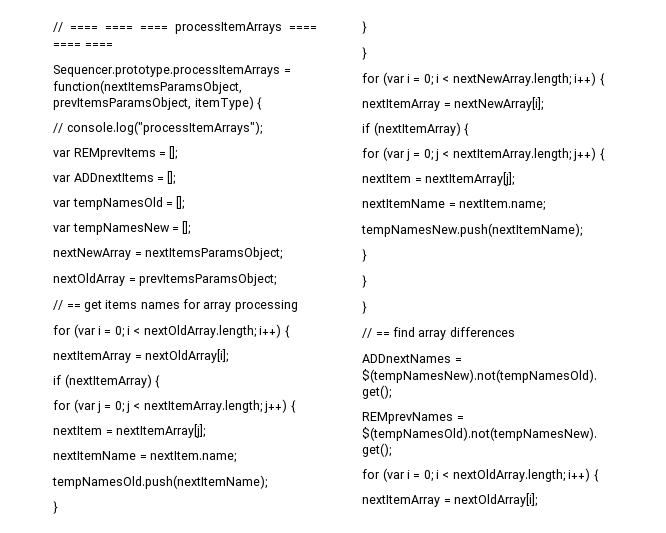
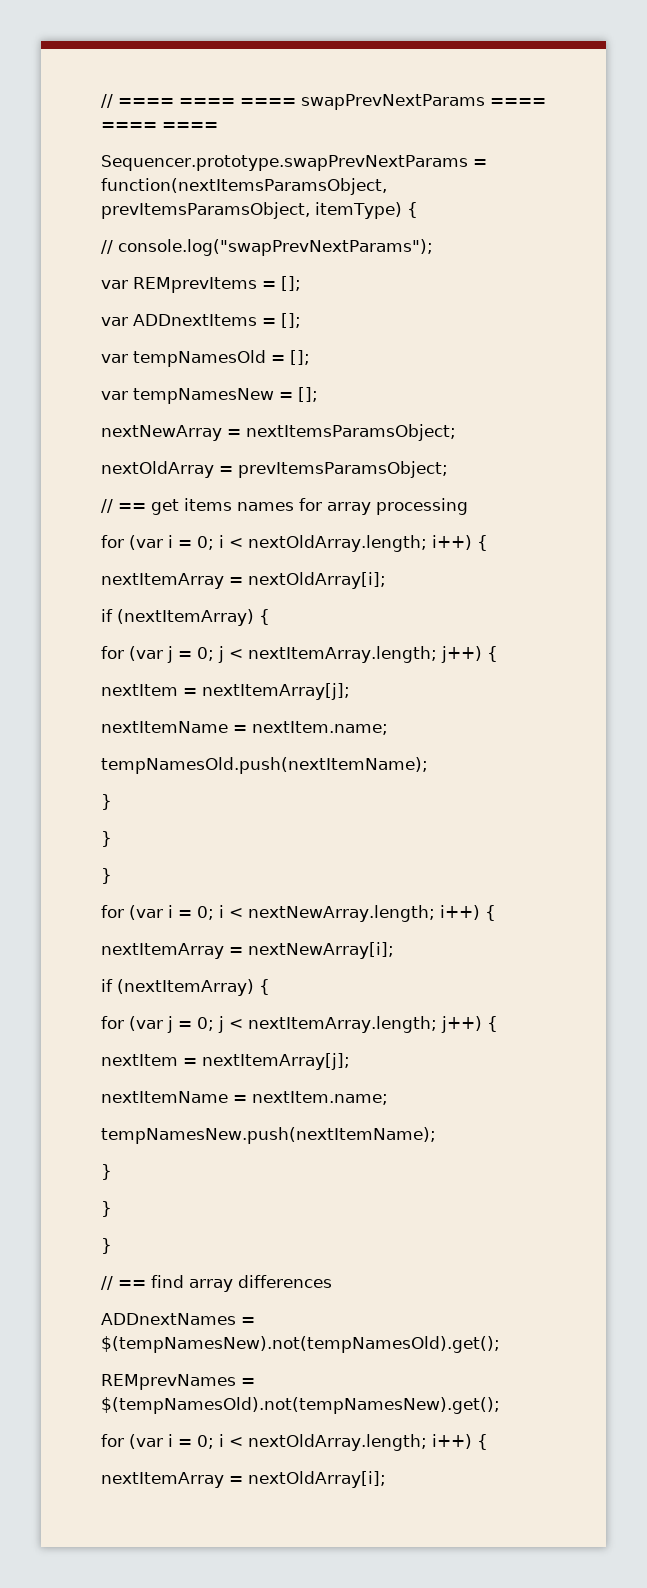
- // ==== ==== ==== processItemArrays ==== ==== ====
+ // ==== ==== ==== swapPrevNextParams ==== ==== ====
- Sequencer.prototype.processItemArrays = function(nextItemsParamsObject, prevItemsParamsObject, itemType) {
+ Sequencer.prototype.swapPrevNextParams = function(nextItemsParamsObject, prevItemsParamsObject, itemType) {
- // console.log("processItemArrays");
+ // console.log("swapPrevNextParams");

